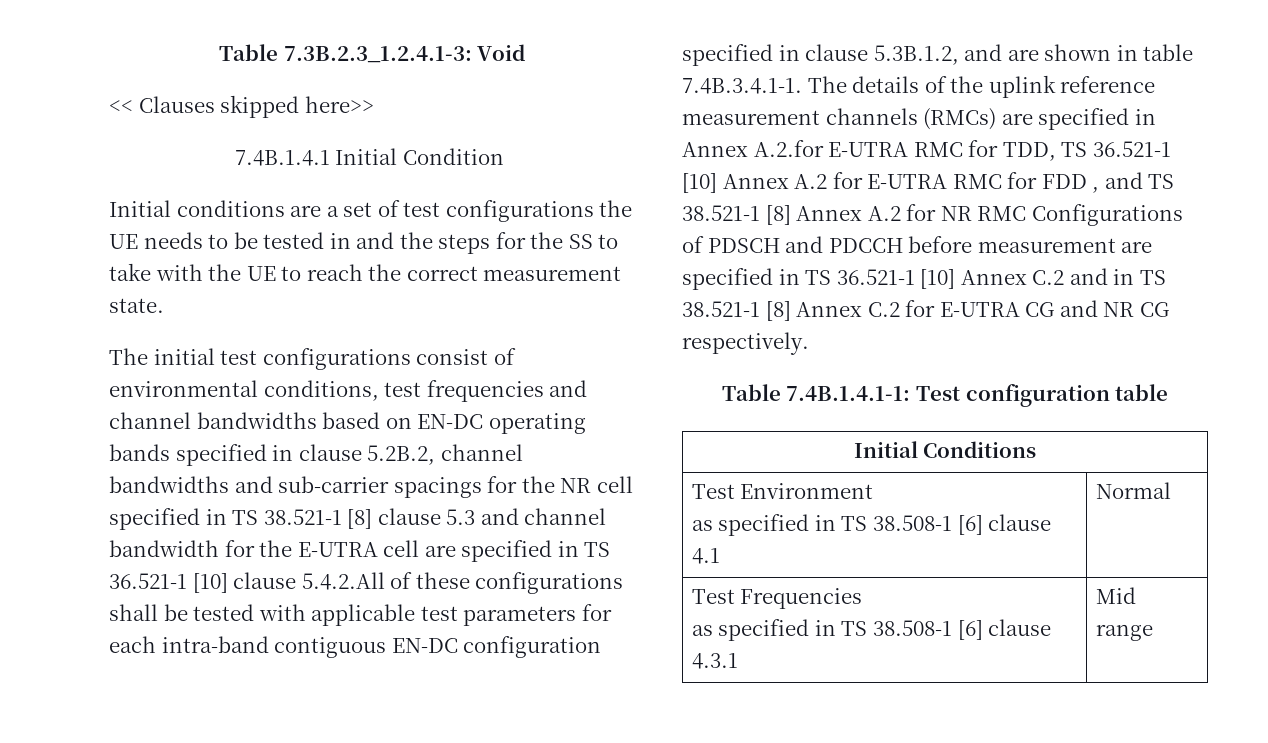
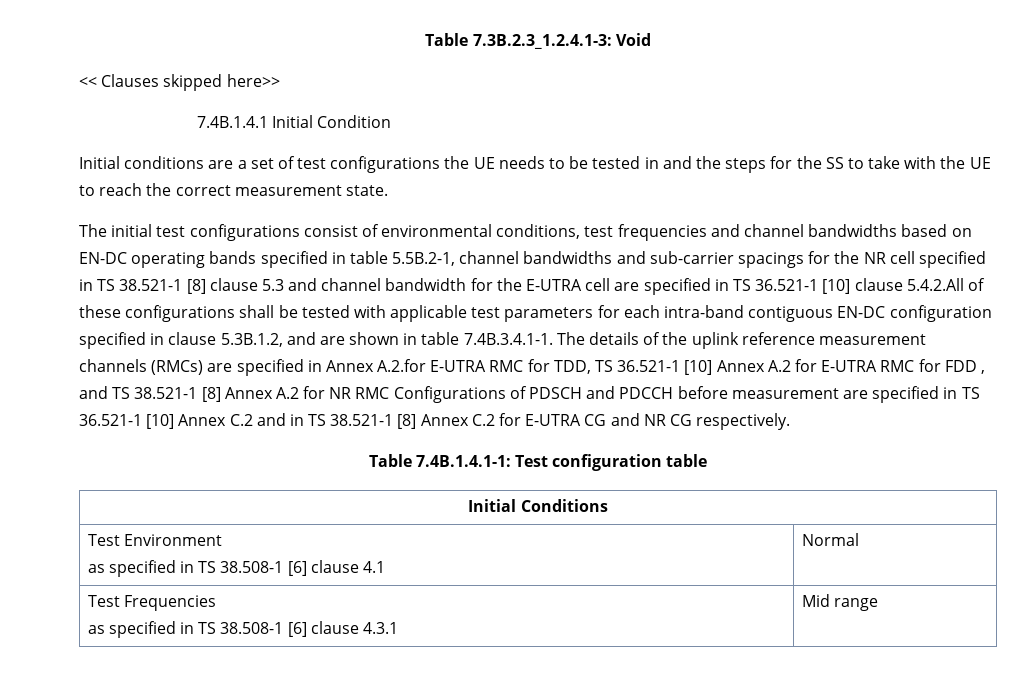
- The initial test configurations consist of environmental conditions, test frequencies and channel bandwidths based on EN-DC operating bands specified in clause 5.2B.2, channel bandwidths and sub-carrier spacings for the NR cell specified in TS 38.521-1 [8] clause 5.3 and channel bandwidth for the E-UTRA cell are specified in TS 36.521-1 [10] clause 5.4.2.All of these configurations shall be tested with applicable test parameters for each intra-band contiguous EN-DC configuration specified in clause 5.3B.1.2, and are shown in table 7.4B.3.4.1-1. The details of the uplink reference measurement channels (RMCs) are specified in Annex A.2.for E-UTRA RMC for TDD, TS 36.521-1 [10] Annex A.2 for E-UTRA RMC for FDD , and TS 38.521-1 [8] Annex A.2 for NR RMC Configurations of PDSCH and PDCCH before measurement are specified in TS 36.521-1 [10] Annex C.2 and in TS 38.521-1 [8] Annex C.2 for E-UTRA CG and NR CG respectively.
+ The initial test configurations consist of environmental conditions, test frequencies and channel bandwidths based on EN-DC operating bands specified in table 5.5B.2-1, channel bandwidths and sub-carrier spacings for the NR cell specified in TS 38.521-1 [8] clause 5.3 and channel bandwidth for the E-UTRA cell are specified in TS 36.521-1 [10] clause 5.4.2.All of these configurations shall be tested with applicable test parameters for each intra-band contiguous EN-DC configuration specified in clause 5.3B.1.2, and are shown in table 7.4B.3.4.1-1. The details of the uplink reference measurement channels (RMCs) are specified in Annex A.2.for E-UTRA RMC for TDD, TS 36.521-1 [10] Annex A.2 for E-UTRA RMC for FDD , and TS 38.521-1 [8] Annex A.2 for NR RMC Configurations of PDSCH and PDCCH before measurement are specified in TS 36.521-1 [10] Annex C.2 and in TS 38.521-1 [8] Annex C.2 for E-UTRA CG and NR CG respectively.

